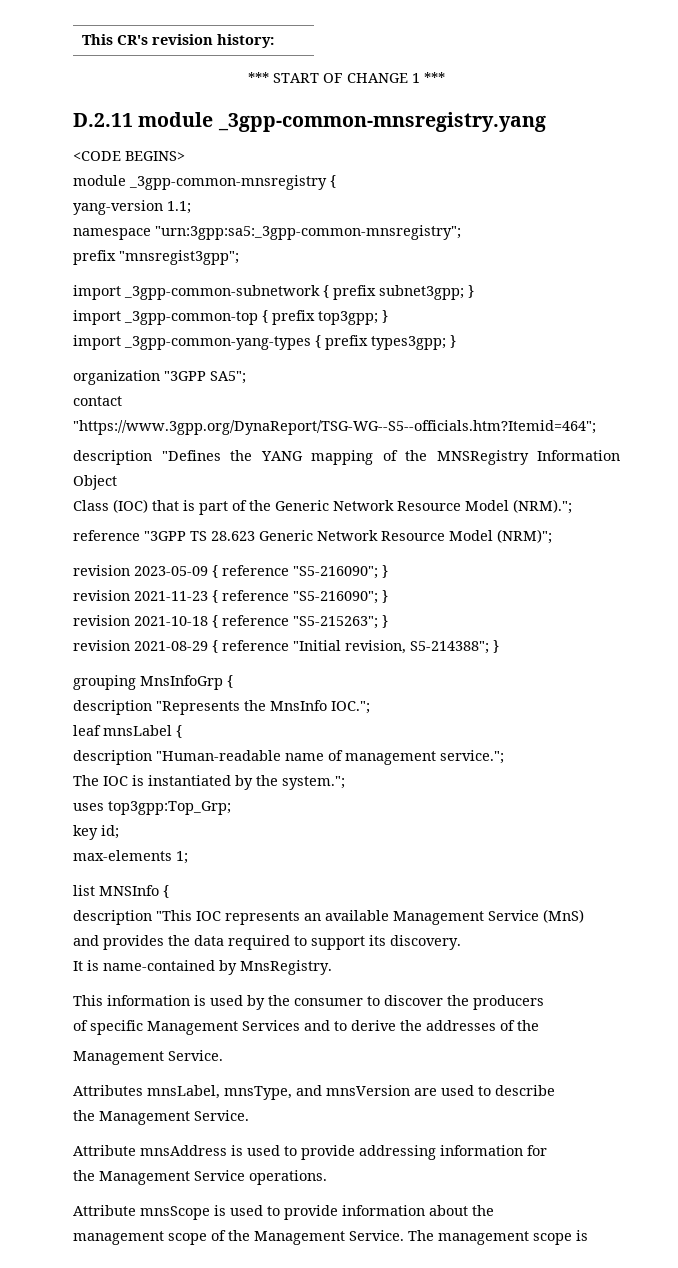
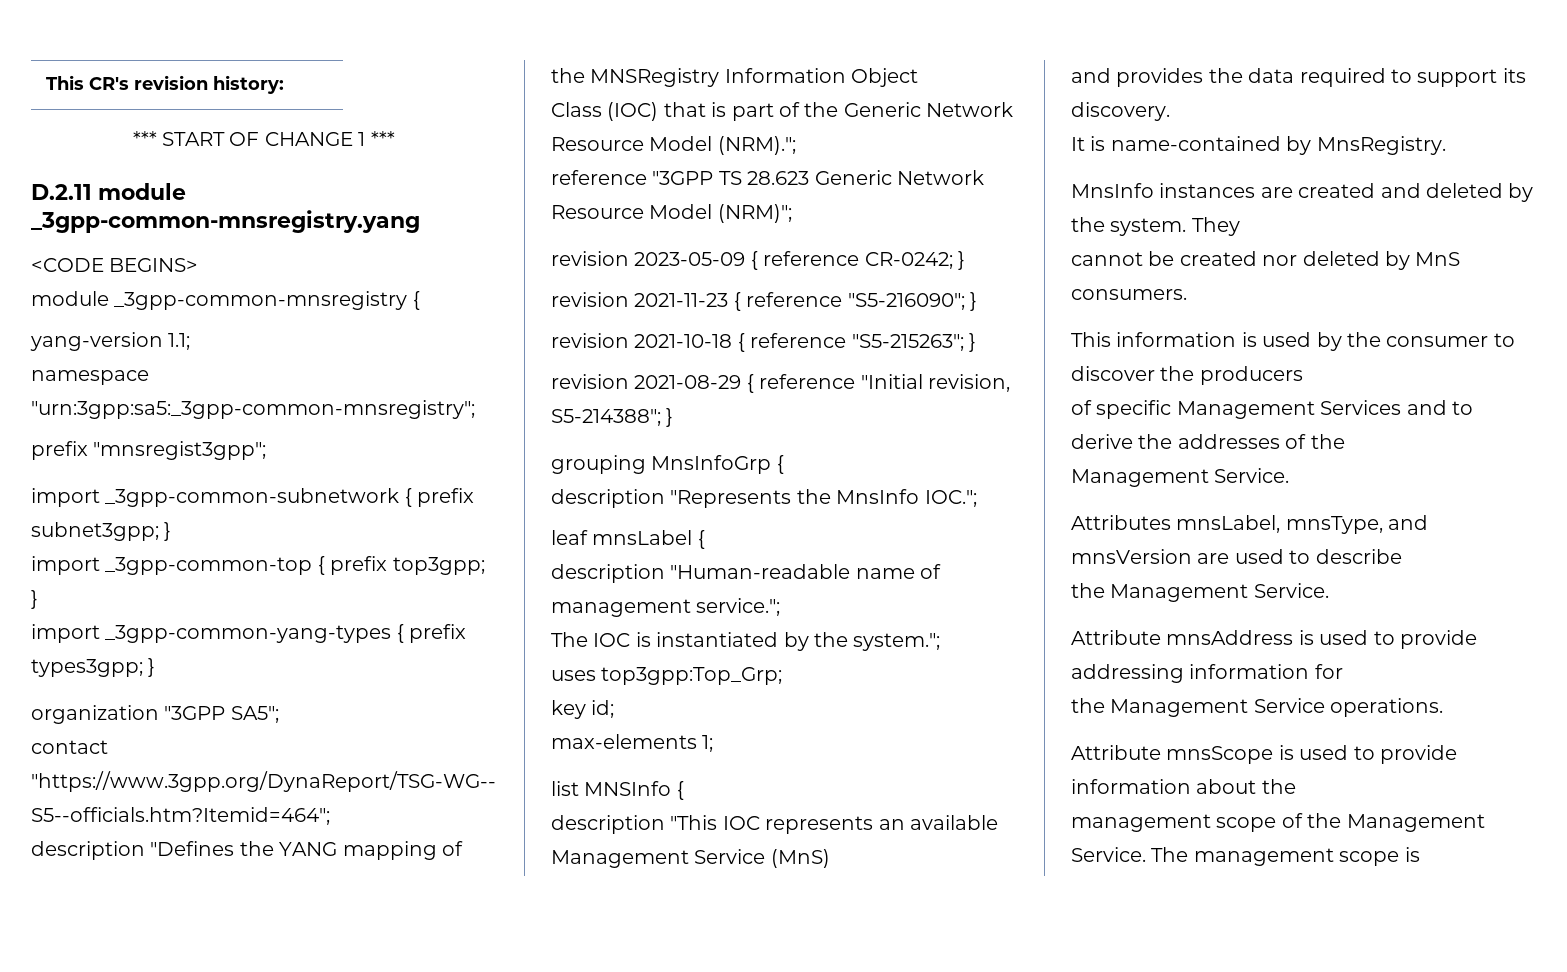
- revision 2023-05-09 { reference "S5-216090"; }
+ revision 2023-05-09 { reference CR-0242; }
+ MnsInfo instances are created and deleted by the system. They
+ cannot be created nor deleted by MnS consumers.

